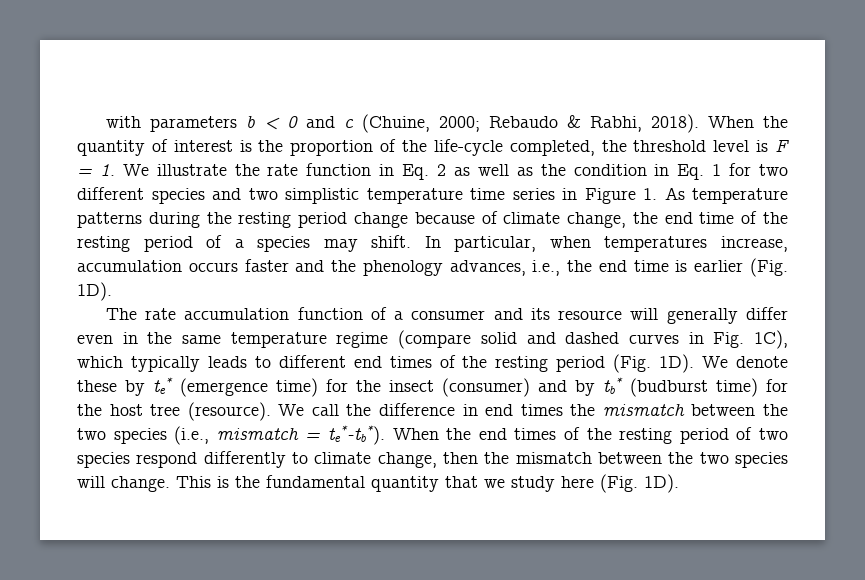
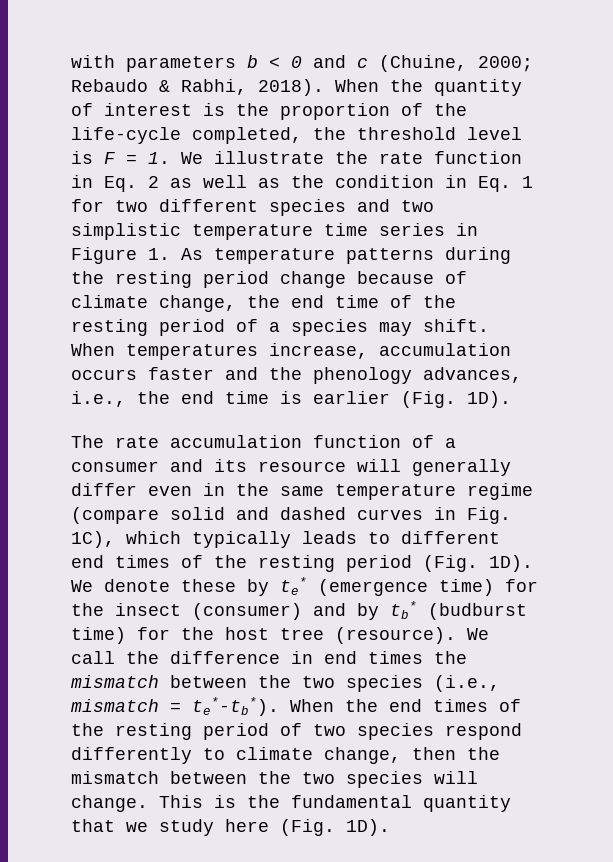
- In particular, when temperatures increase, accumulation occurs faster and the phenology advances, i.e., the end time is earlier (Fig. 1D).
+ When temperatures increase, accumulation occurs faster and the phenology advances, i.e., the end time is earlier (Fig. 1D).

